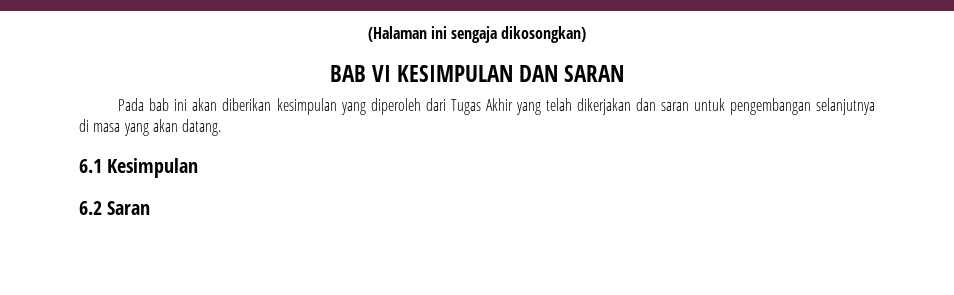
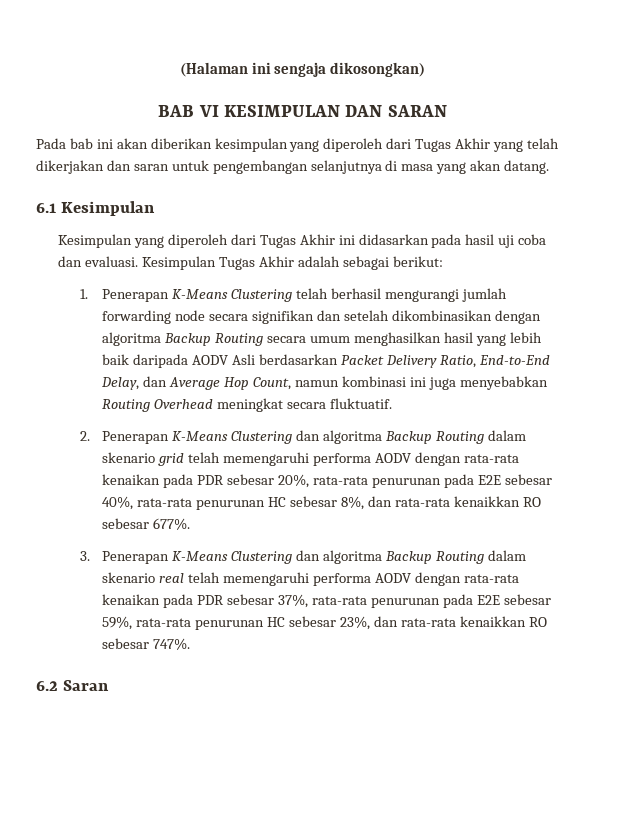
+ Kesimpulan yang diperoleh dari Tugas Akhir ini didasarkan pada hasil uji coba dan evaluasi. Kesimpulan Tugas Akhir adalah sebagai berikut:
+ 1. Penerapan K-Means Clustering telah berhasil mengurangi jumlah forwarding node secara signifikan dan setelah dikombinasikan dengan algoritma Backup Routing secara umum menghasilkan hasil yang lebih baik daripada AODV Asli berdasarkan Packet Delivery Ratio, End-to-End Delay, dan Average Hop Count, namun kombinasi ini juga menyebabkan Routing Overhead meningkat secara fluktuatif.
+ 2. Penerapan K-Means Clustering dan algoritma Backup Routing dalam skenario grid telah memengaruhi performa AODV dengan rata-rata kenaikan pada PDR sebesar 20%, rata-rata penurunan pada E2E sebesar 40%, rata-rata penurunan HC sebesar 8%, dan rata-rata kenaikkan RO sebesar 677%.
+ 3. Penerapan K-Means Clustering dan algoritma Backup Routing dalam skenario real telah memengaruhi performa AODV dengan rata-rata kenaikan pada PDR sebesar 37%, rata-rata penurunan pada E2E sebesar 59%, rata-rata penurunan HC sebesar 23%, dan rata-rata kenaikkan RO sebesar 747%.

